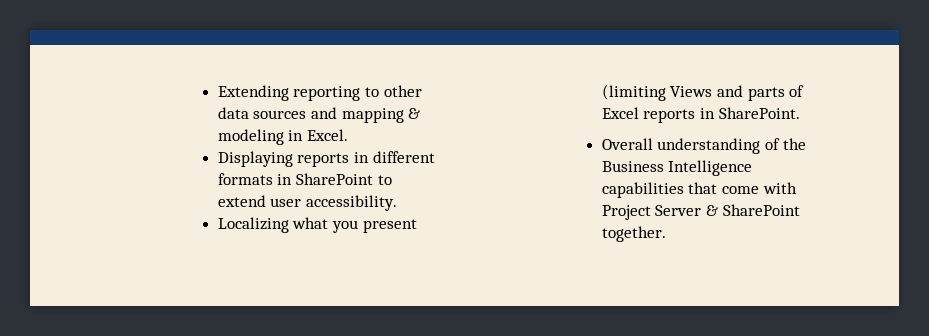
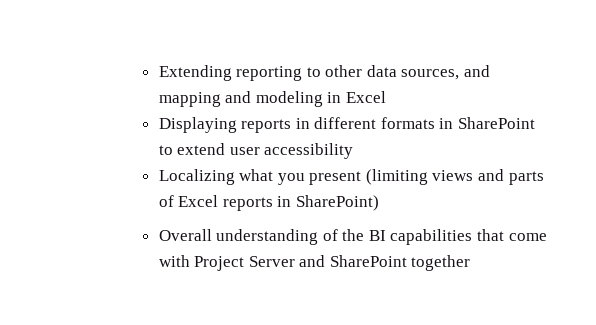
- Extending reporting to other data sources and mapping & modeling in Excel.
+ Extending reporting to other data sources, and mapping and modeling in Excel
- Displaying reports in different formats in SharePoint to extend user accessibility.
+ Displaying reports in different formats in SharePoint to extend user accessibility
- Localizing what you present (limiting Views and parts of Excel reports in SharePoint.
+ Localizing what you present (limiting views and parts of Excel reports in SharePoint)
- Overall understanding of the Business Intelligence capabilities that come with Project Server & SharePoint together.
+ Overall understanding of the BI capabilities that come with Project Server and SharePoint together

